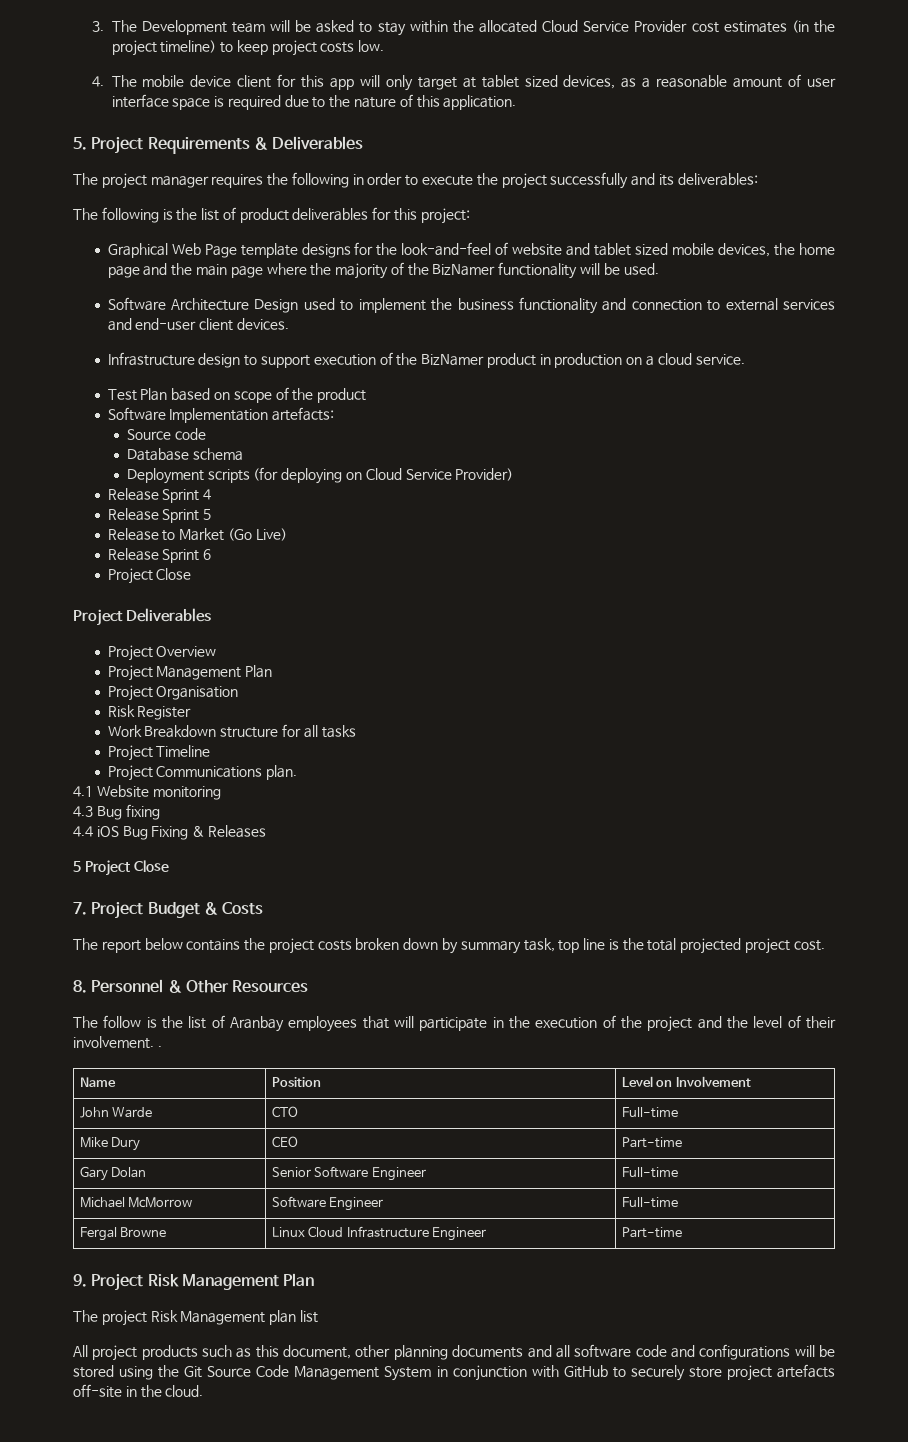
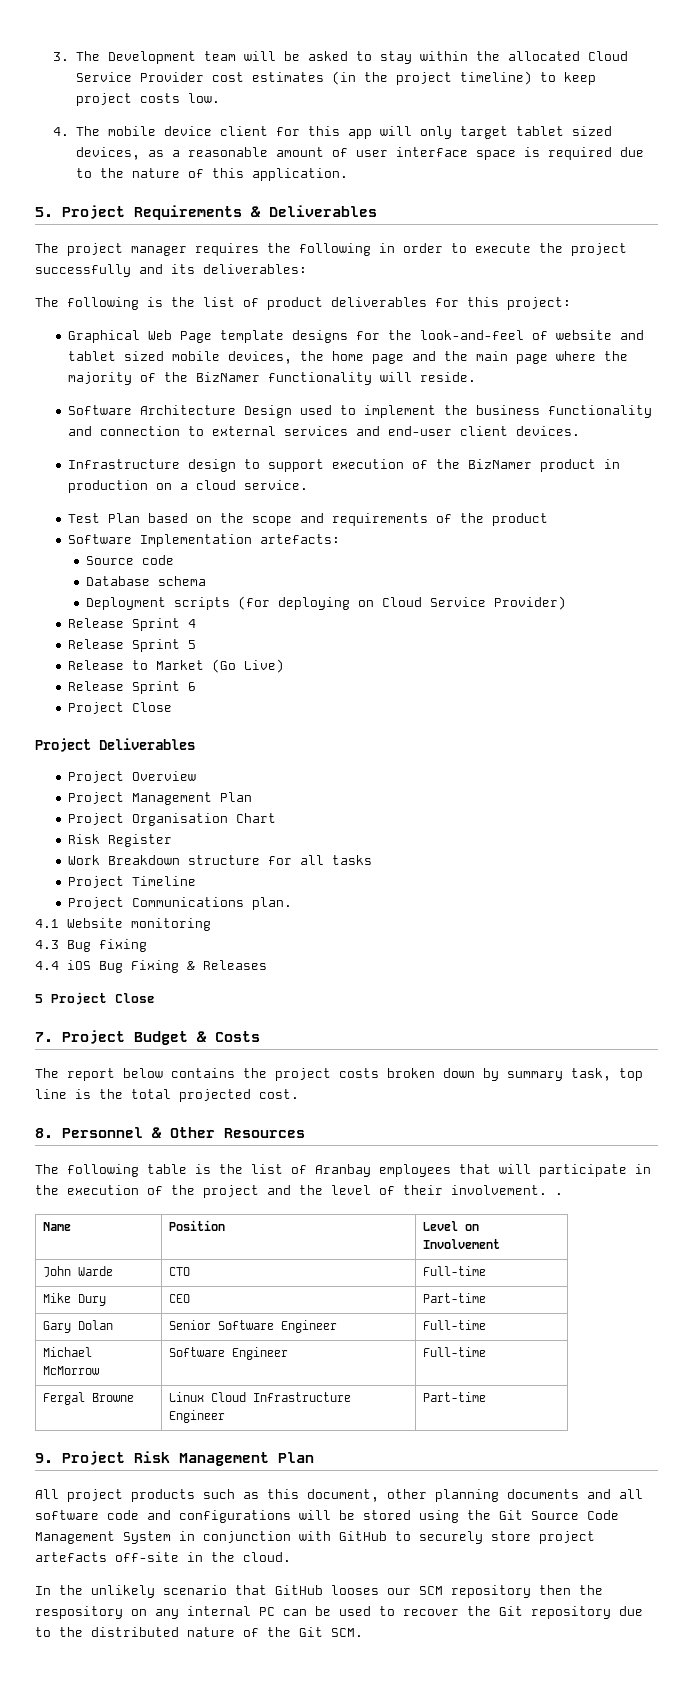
- 4. The mobile device client for this app will only target at tablet sized devices, as a reasonable amount of user interface space is required due to the nature of this application.
+ 4. The mobile device client for this app will only target tablet sized devices, as a reasonable amount of user interface space is required due to the nature of this application.
- Graphical Web Page template designs for the look-and-feel of website and tablet sized mobile devices, the home page and the main page where the majority of the BizNamer functionality will be used.
+ Graphical Web Page template designs for the look-and-feel of website and tablet sized mobile devices, the home page and the main page where the majority of the BizNamer functionality will reside.
- Test Plan based on scope of the product
+ Test Plan based on the scope and requirements of the product
- Project Organisation
+ Project Organisation Chart
- The report below contains the project costs broken down by summary task, top line is the total projected project cost.
+ The report below contains the project costs broken down by summary task, top line is the total projected cost.
- The follow is the list of Aranbay employees that will participate in the execution of the project and the level of their involvement. .
+ The following table is the list of Aranbay employees that will participate in the execution of the project and the level of their involvement. .
- The project Risk Management plan list
+ In the unlikely scenario that GitHub looses our SCM repository then the respository on any internal PC can be used to recover the Git repository due to the distributed nature of the Git SCM.

